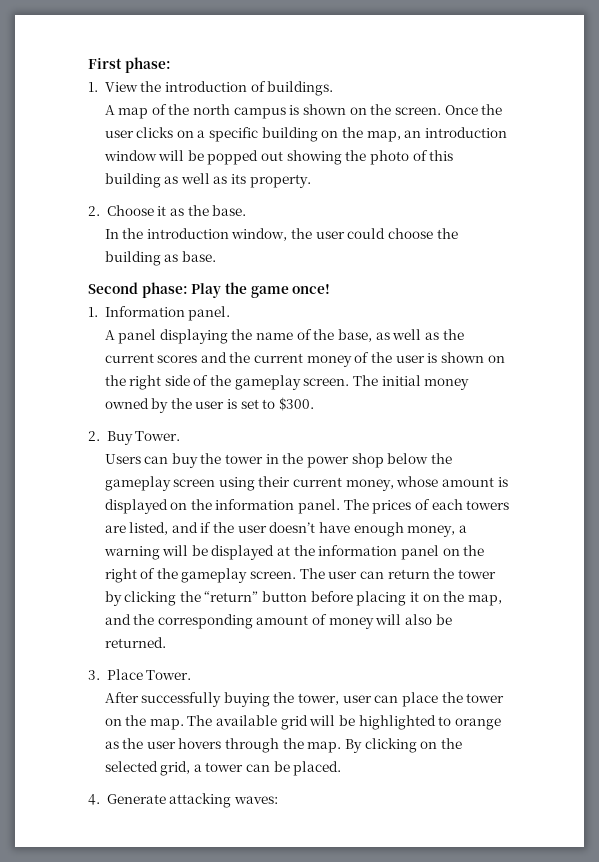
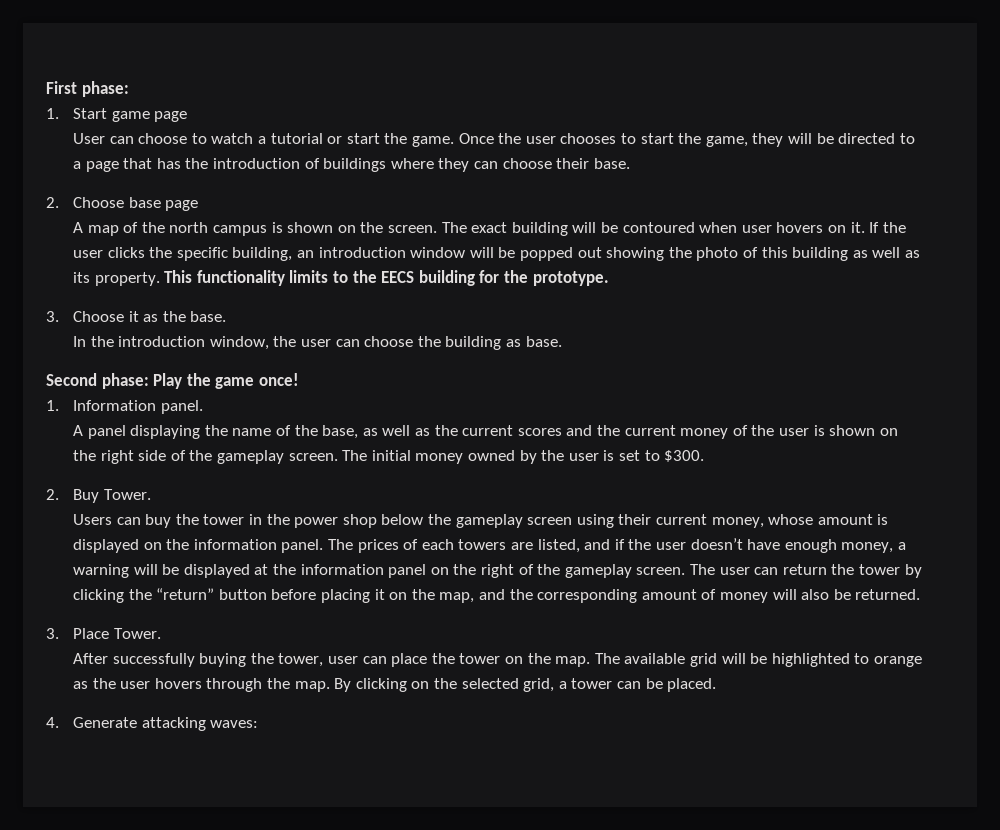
- 1. View the introduction of buildings.
+ 1. Start game page
+ User can choose to watch a tutorial or start the game. Once the user chooses to start the game, they will be directed to a page that has the introduction of buildings where they can choose their base.
+ 2. Choose base page
- Once the user clicks on a specific building on the map, an introduction window will be popped out showing the photo of this building as well as its property.
- 2. Choose it as the base.
+ The exact building will be contoured when user hovers on it. If the user clicks the specific building, an introduction window will be popped out showing the photo of this building as well as its property. This functionality limits to the EECS building for the prototype.
+ 3. Choose it as the base.
- In the introduction window, the user could choose the building as base.
+ In the introduction window, the user can choose the building as base.

